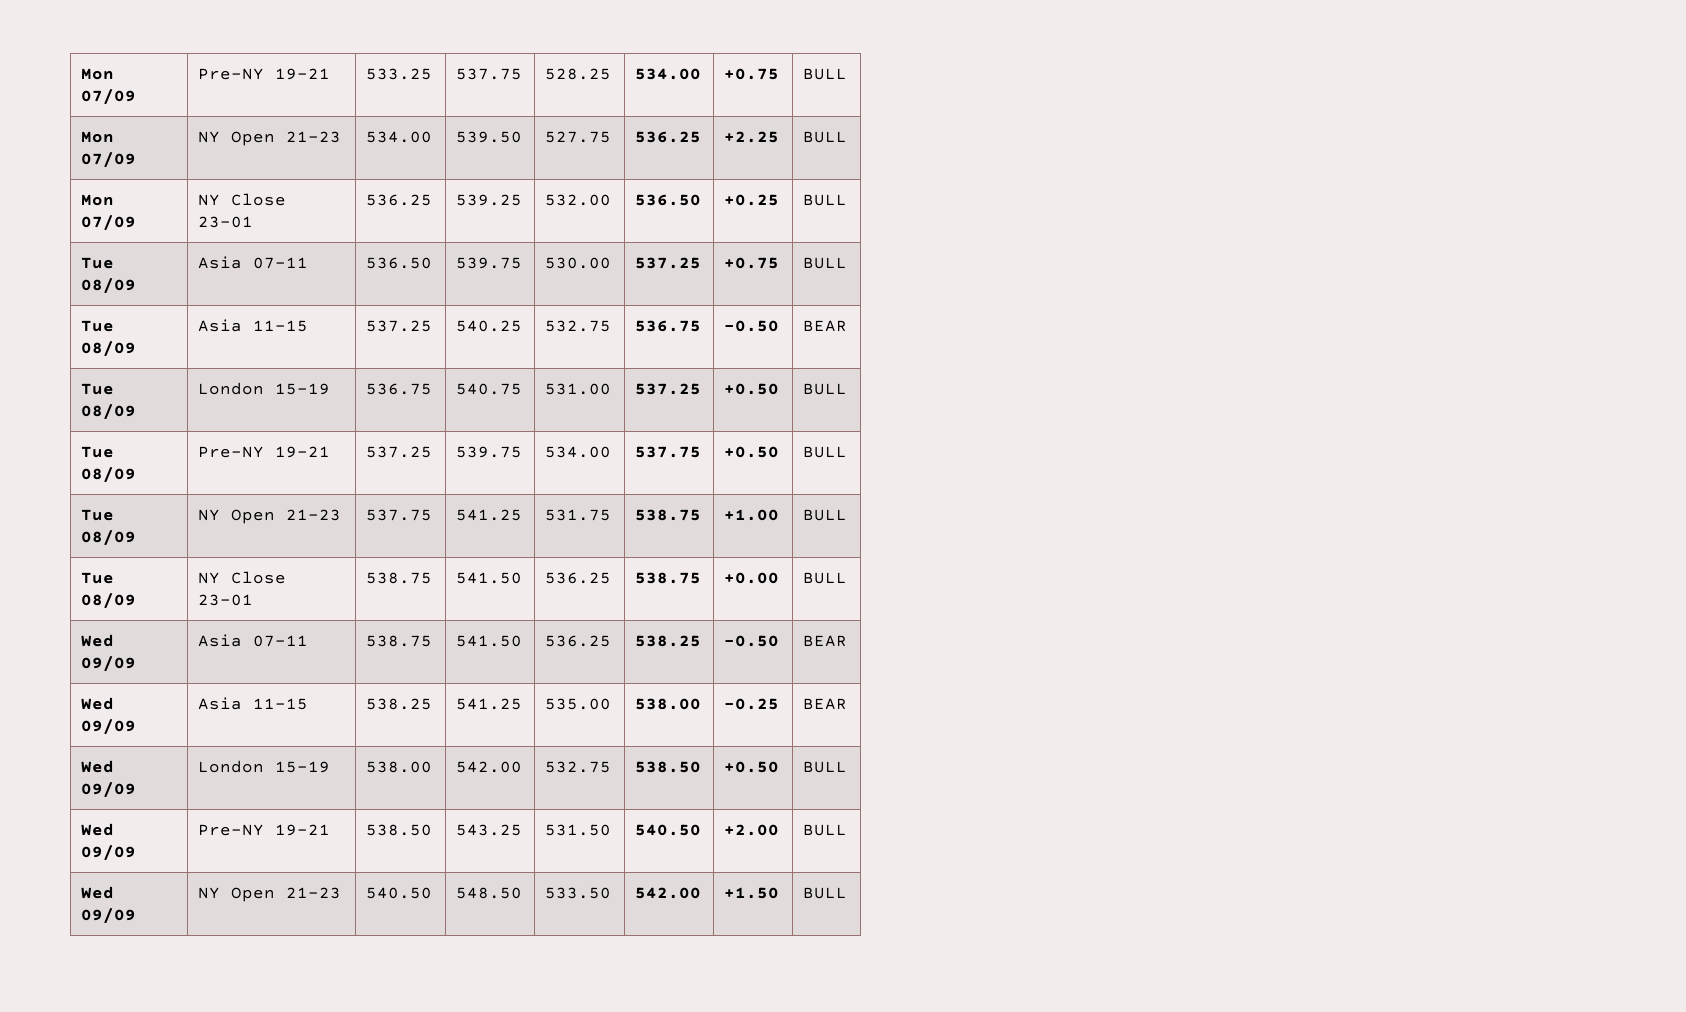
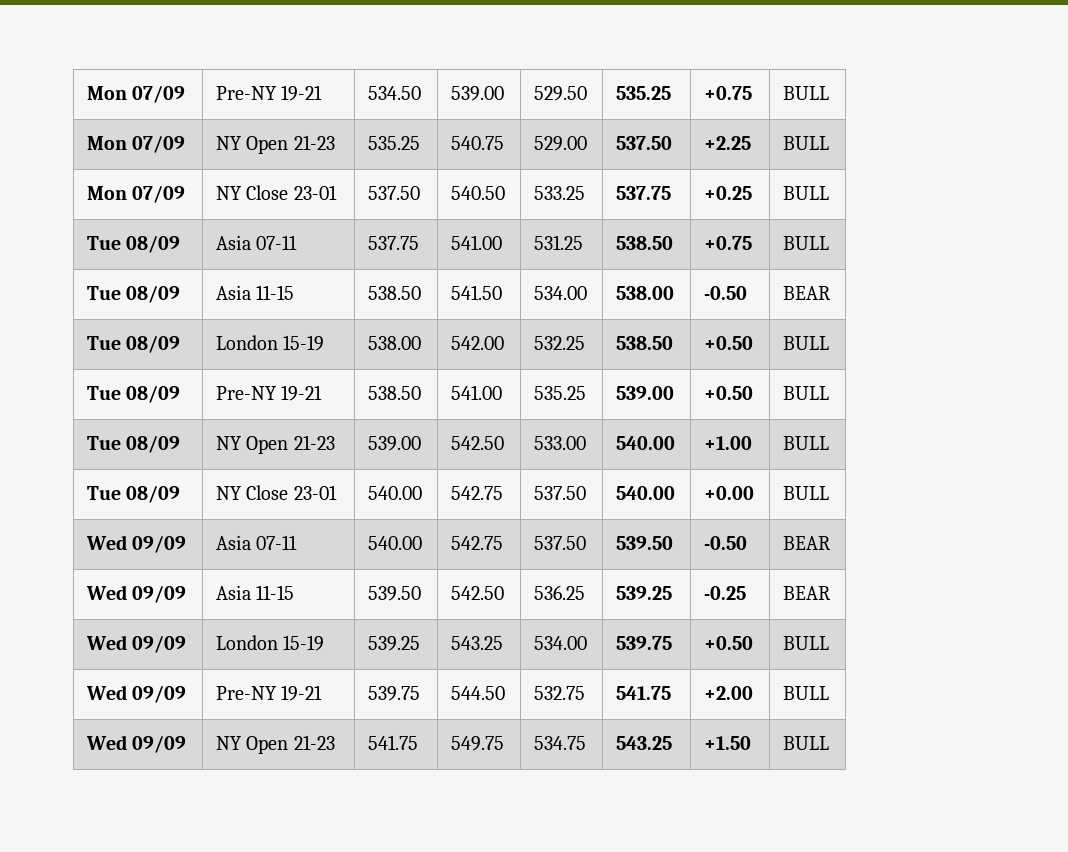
- Mon 07/09 | Pre-NY 19-21 | 533.25 | 537.75 | 528.25 | 534.00 | +0.75 | BULL
+ Mon 07/09 | Pre-NY 19-21 | 534.50 | 539.00 | 529.50 | 535.25 | +0.75 | BULL
- Mon 07/09 | NY Open 21-23 | 534.00 | 539.50 | 527.75 | 536.25 | +2.25 | BULL
+ Mon 07/09 | NY Open 21-23 | 535.25 | 540.75 | 529.00 | 537.50 | +2.25 | BULL
- Mon 07/09 | NY Close 23-01 | 536.25 | 539.25 | 532.00 | 536.50 | +0.25 | BULL
+ Mon 07/09 | NY Close 23-01 | 537.50 | 540.50 | 533.25 | 537.75 | +0.25 | BULL
- Tue 08/09 | Asia 07-11 | 536.50 | 539.75 | 530.00 | 537.25 | +0.75 | BULL
+ Tue 08/09 | Asia 07-11 | 537.75 | 541.00 | 531.25 | 538.50 | +0.75 | BULL
- Tue 08/09 | Asia 11-15 | 537.25 | 540.25 | 532.75 | 536.75 | -0.50 | BEAR
+ Tue 08/09 | Asia 11-15 | 538.50 | 541.50 | 534.00 | 538.00 | -0.50 | BEAR
- Tue 08/09 | London 15-19 | 536.75 | 540.75 | 531.00 | 537.25 | +0.50 | BULL
+ Tue 08/09 | London 15-19 | 538.00 | 542.00 | 532.25 | 538.50 | +0.50 | BULL
- Tue 08/09 | Pre-NY 19-21 | 537.25 | 539.75 | 534.00 | 537.75 | +0.50 | BULL
+ Tue 08/09 | Pre-NY 19-21 | 538.50 | 541.00 | 535.25 | 539.00 | +0.50 | BULL
- Tue 08/09 | NY Open 21-23 | 537.75 | 541.25 | 531.75 | 538.75 | +1.00 | BULL
+ Tue 08/09 | NY Open 21-23 | 539.00 | 542.50 | 533.00 | 540.00 | +1.00 | BULL
- Tue 08/09 | NY Close 23-01 | 538.75 | 541.50 | 536.25 | 538.75 | +0.00 | BULL
+ Tue 08/09 | NY Close 23-01 | 540.00 | 542.75 | 537.50 | 540.00 | +0.00 | BULL
- Wed 09/09 | Asia 07-11 | 538.75 | 541.50 | 536.25 | 538.25 | -0.50 | BEAR
+ Wed 09/09 | Asia 07-11 | 540.00 | 542.75 | 537.50 | 539.50 | -0.50 | BEAR
- Wed 09/09 | Asia 11-15 | 538.25 | 541.25 | 535.00 | 538.00 | -0.25 | BEAR
+ Wed 09/09 | Asia 11-15 | 539.50 | 542.50 | 536.25 | 539.25 | -0.25 | BEAR
- Wed 09/09 | London 15-19 | 538.00 | 542.00 | 532.75 | 538.50 | +0.50 | BULL
+ Wed 09/09 | London 15-19 | 539.25 | 543.25 | 534.00 | 539.75 | +0.50 | BULL
- Wed 09/09 | Pre-NY 19-21 | 538.50 | 543.25 | 531.50 | 540.50 | +2.00 | BULL
+ Wed 09/09 | Pre-NY 19-21 | 539.75 | 544.50 | 532.75 | 541.75 | +2.00 | BULL
- Wed 09/09 | NY Open 21-23 | 540.50 | 548.50 | 533.50 | 542.00 | +1.50 | BULL
+ Wed 09/09 | NY Open 21-23 | 541.75 | 549.75 | 534.75 | 543.25 | +1.50 | BULL

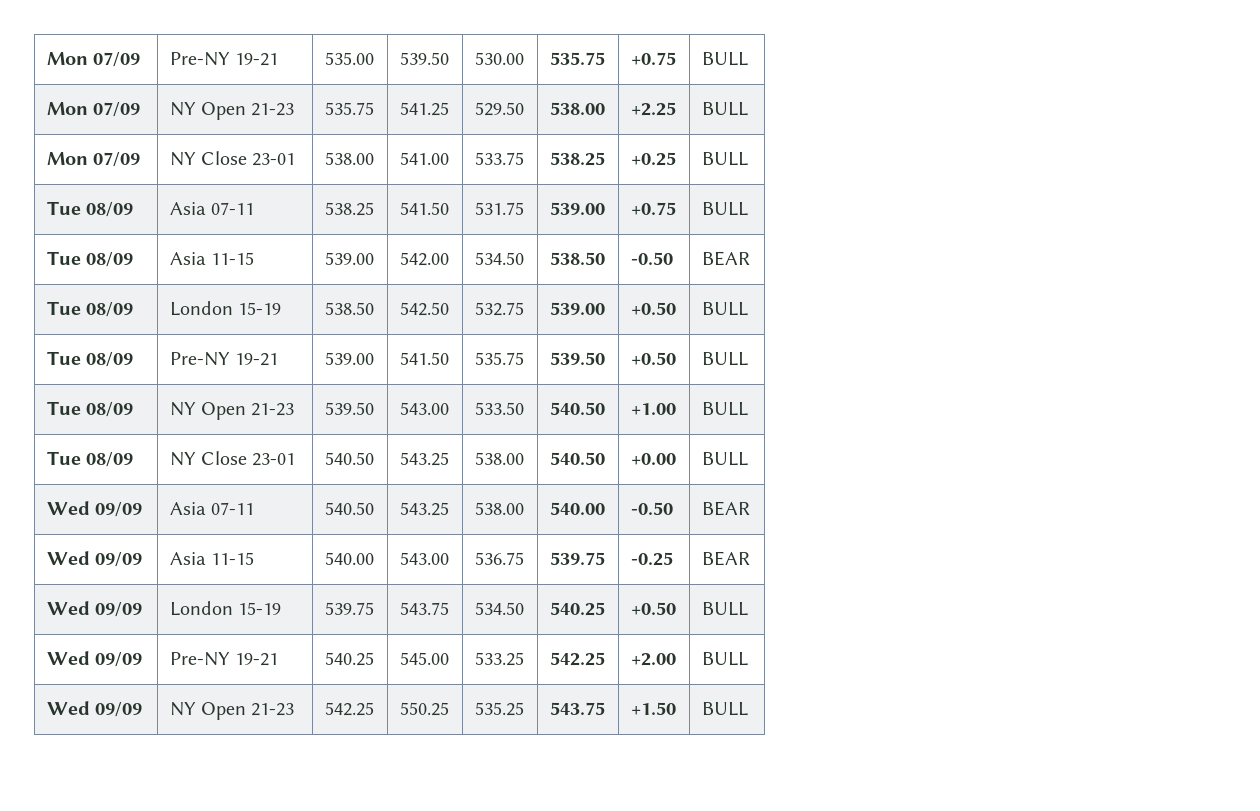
- Mon 07/09 | Pre-NY 19-21 | 534.50 | 539.00 | 529.50 | 535.25 | +0.75 | BULL
+ Mon 07/09 | Pre-NY 19-21 | 535.00 | 539.50 | 530.00 | 535.75 | +0.75 | BULL
- Mon 07/09 | NY Open 21-23 | 535.25 | 540.75 | 529.00 | 537.50 | +2.25 | BULL
+ Mon 07/09 | NY Open 21-23 | 535.75 | 541.25 | 529.50 | 538.00 | +2.25 | BULL
- Mon 07/09 | NY Close 23-01 | 537.50 | 540.50 | 533.25 | 537.75 | +0.25 | BULL
+ Mon 07/09 | NY Close 23-01 | 538.00 | 541.00 | 533.75 | 538.25 | +0.25 | BULL
- Tue 08/09 | Asia 07-11 | 537.75 | 541.00 | 531.25 | 538.50 | +0.75 | BULL
+ Tue 08/09 | Asia 07-11 | 538.25 | 541.50 | 531.75 | 539.00 | +0.75 | BULL
- Tue 08/09 | Asia 11-15 | 538.50 | 541.50 | 534.00 | 538.00 | -0.50 | BEAR
+ Tue 08/09 | Asia 11-15 | 539.00 | 542.00 | 534.50 | 538.50 | -0.50 | BEAR
- Tue 08/09 | London 15-19 | 538.00 | 542.00 | 532.25 | 538.50 | +0.50 | BULL
+ Tue 08/09 | London 15-19 | 538.50 | 542.50 | 532.75 | 539.00 | +0.50 | BULL
- Tue 08/09 | Pre-NY 19-21 | 538.50 | 541.00 | 535.25 | 539.00 | +0.50 | BULL
+ Tue 08/09 | Pre-NY 19-21 | 539.00 | 541.50 | 535.75 | 539.50 | +0.50 | BULL
- Tue 08/09 | NY Open 21-23 | 539.00 | 542.50 | 533.00 | 540.00 | +1.00 | BULL
+ Tue 08/09 | NY Open 21-23 | 539.50 | 543.00 | 533.50 | 540.50 | +1.00 | BULL
- Tue 08/09 | NY Close 23-01 | 540.00 | 542.75 | 537.50 | 540.00 | +0.00 | BULL
+ Tue 08/09 | NY Close 23-01 | 540.50 | 543.25 | 538.00 | 540.50 | +0.00 | BULL
- Wed 09/09 | Asia 07-11 | 540.00 | 542.75 | 537.50 | 539.50 | -0.50 | BEAR
+ Wed 09/09 | Asia 07-11 | 540.50 | 543.25 | 538.00 | 540.00 | -0.50 | BEAR
- Wed 09/09 | Asia 11-15 | 539.50 | 542.50 | 536.25 | 539.25 | -0.25 | BEAR
+ Wed 09/09 | Asia 11-15 | 540.00 | 543.00 | 536.75 | 539.75 | -0.25 | BEAR
- Wed 09/09 | London 15-19 | 539.25 | 543.25 | 534.00 | 539.75 | +0.50 | BULL
+ Wed 09/09 | London 15-19 | 539.75 | 543.75 | 534.50 | 540.25 | +0.50 | BULL
- Wed 09/09 | Pre-NY 19-21 | 539.75 | 544.50 | 532.75 | 541.75 | +2.00 | BULL
+ Wed 09/09 | Pre-NY 19-21 | 540.25 | 545.00 | 533.25 | 542.25 | +2.00 | BULL
- Wed 09/09 | NY Open 21-23 | 541.75 | 549.75 | 534.75 | 543.25 | +1.50 | BULL
+ Wed 09/09 | NY Open 21-23 | 542.25 | 550.25 | 535.25 | 543.75 | +1.50 | BULL

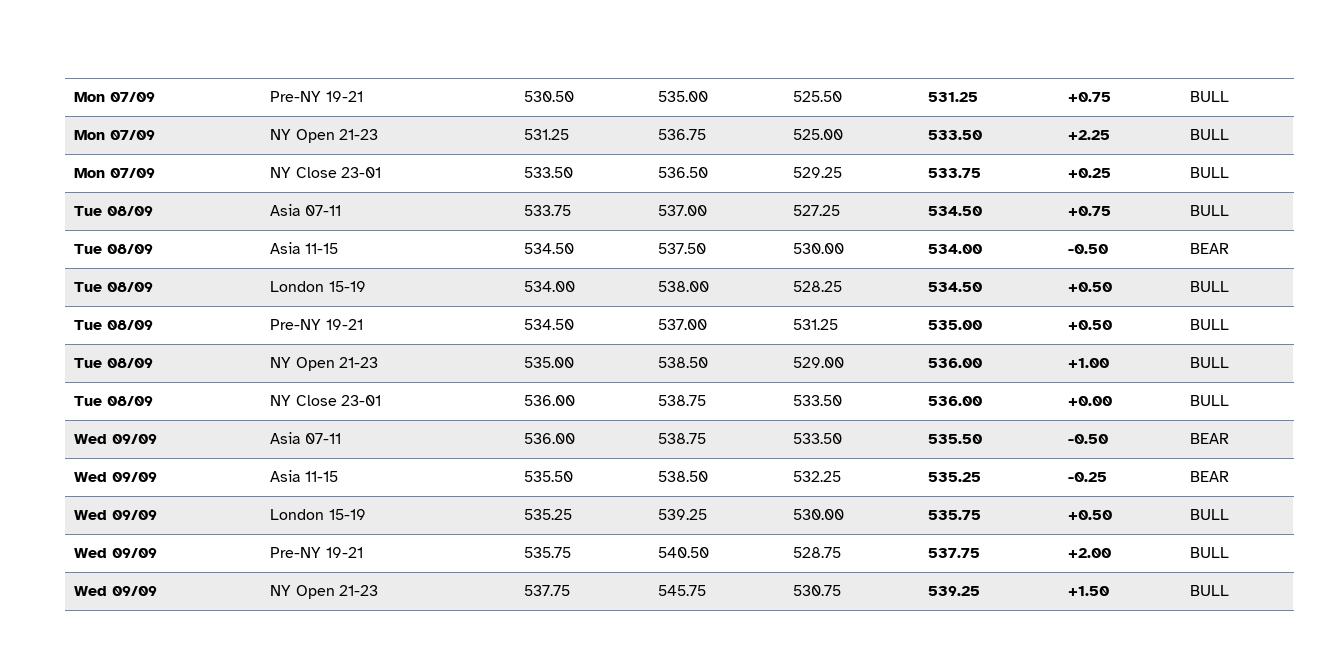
- Mon 07/09 | Pre-NY 19-21 | 535.00 | 539.50 | 530.00 | 535.75 | +0.75 | BULL
+ Mon 07/09 | Pre-NY 19-21 | 530.50 | 535.00 | 525.50 | 531.25 | +0.75 | BULL
- Mon 07/09 | NY Open 21-23 | 535.75 | 541.25 | 529.50 | 538.00 | +2.25 | BULL
+ Mon 07/09 | NY Open 21-23 | 531.25 | 536.75 | 525.00 | 533.50 | +2.25 | BULL
- Mon 07/09 | NY Close 23-01 | 538.00 | 541.00 | 533.75 | 538.25 | +0.25 | BULL
+ Mon 07/09 | NY Close 23-01 | 533.50 | 536.50 | 529.25 | 533.75 | +0.25 | BULL
- Tue 08/09 | Asia 07-11 | 538.25 | 541.50 | 531.75 | 539.00 | +0.75 | BULL
+ Tue 08/09 | Asia 07-11 | 533.75 | 537.00 | 527.25 | 534.50 | +0.75 | BULL
- Tue 08/09 | Asia 11-15 | 539.00 | 542.00 | 534.50 | 538.50 | -0.50 | BEAR
+ Tue 08/09 | Asia 11-15 | 534.50 | 537.50 | 530.00 | 534.00 | -0.50 | BEAR
- Tue 08/09 | London 15-19 | 538.50 | 542.50 | 532.75 | 539.00 | +0.50 | BULL
+ Tue 08/09 | London 15-19 | 534.00 | 538.00 | 528.25 | 534.50 | +0.50 | BULL
- Tue 08/09 | Pre-NY 19-21 | 539.00 | 541.50 | 535.75 | 539.50 | +0.50 | BULL
+ Tue 08/09 | Pre-NY 19-21 | 534.50 | 537.00 | 531.25 | 535.00 | +0.50 | BULL
- Tue 08/09 | NY Open 21-23 | 539.50 | 543.00 | 533.50 | 540.50 | +1.00 | BULL
+ Tue 08/09 | NY Open 21-23 | 535.00 | 538.50 | 529.00 | 536.00 | +1.00 | BULL
- Tue 08/09 | NY Close 23-01 | 540.50 | 543.25 | 538.00 | 540.50 | +0.00 | BULL
+ Tue 08/09 | NY Close 23-01 | 536.00 | 538.75 | 533.50 | 536.00 | +0.00 | BULL
- Wed 09/09 | Asia 07-11 | 540.50 | 543.25 | 538.00 | 540.00 | -0.50 | BEAR
+ Wed 09/09 | Asia 07-11 | 536.00 | 538.75 | 533.50 | 535.50 | -0.50 | BEAR
- Wed 09/09 | Asia 11-15 | 540.00 | 543.00 | 536.75 | 539.75 | -0.25 | BEAR
+ Wed 09/09 | Asia 11-15 | 535.50 | 538.50 | 532.25 | 535.25 | -0.25 | BEAR
- Wed 09/09 | London 15-19 | 539.75 | 543.75 | 534.50 | 540.25 | +0.50 | BULL
+ Wed 09/09 | London 15-19 | 535.25 | 539.25 | 530.00 | 535.75 | +0.50 | BULL
- Wed 09/09 | Pre-NY 19-21 | 540.25 | 545.00 | 533.25 | 542.25 | +2.00 | BULL
+ Wed 09/09 | Pre-NY 19-21 | 535.75 | 540.50 | 528.75 | 537.75 | +2.00 | BULL
- Wed 09/09 | NY Open 21-23 | 542.25 | 550.25 | 535.25 | 543.75 | +1.50 | BULL
+ Wed 09/09 | NY Open 21-23 | 537.75 | 545.75 | 530.75 | 539.25 | +1.50 | BULL

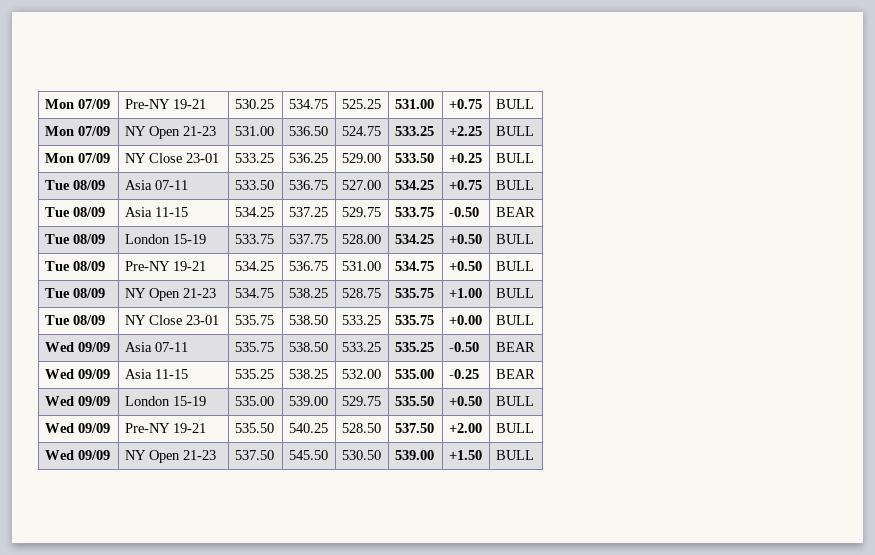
- Mon 07/09 | Pre-NY 19-21 | 530.50 | 535.00 | 525.50 | 531.25 | +0.75 | BULL
+ Mon 07/09 | Pre-NY 19-21 | 530.25 | 534.75 | 525.25 | 531.00 | +0.75 | BULL
- Mon 07/09 | NY Open 21-23 | 531.25 | 536.75 | 525.00 | 533.50 | +2.25 | BULL
+ Mon 07/09 | NY Open 21-23 | 531.00 | 536.50 | 524.75 | 533.25 | +2.25 | BULL
- Mon 07/09 | NY Close 23-01 | 533.50 | 536.50 | 529.25 | 533.75 | +0.25 | BULL
+ Mon 07/09 | NY Close 23-01 | 533.25 | 536.25 | 529.00 | 533.50 | +0.25 | BULL
- Tue 08/09 | Asia 07-11 | 533.75 | 537.00 | 527.25 | 534.50 | +0.75 | BULL
+ Tue 08/09 | Asia 07-11 | 533.50 | 536.75 | 527.00 | 534.25 | +0.75 | BULL
- Tue 08/09 | Asia 11-15 | 534.50 | 537.50 | 530.00 | 534.00 | -0.50 | BEAR
+ Tue 08/09 | Asia 11-15 | 534.25 | 537.25 | 529.75 | 533.75 | -0.50 | BEAR
- Tue 08/09 | London 15-19 | 534.00 | 538.00 | 528.25 | 534.50 | +0.50 | BULL
+ Tue 08/09 | London 15-19 | 533.75 | 537.75 | 528.00 | 534.25 | +0.50 | BULL
- Tue 08/09 | Pre-NY 19-21 | 534.50 | 537.00 | 531.25 | 535.00 | +0.50 | BULL
+ Tue 08/09 | Pre-NY 19-21 | 534.25 | 536.75 | 531.00 | 534.75 | +0.50 | BULL
- Tue 08/09 | NY Open 21-23 | 535.00 | 538.50 | 529.00 | 536.00 | +1.00 | BULL
+ Tue 08/09 | NY Open 21-23 | 534.75 | 538.25 | 528.75 | 535.75 | +1.00 | BULL
- Tue 08/09 | NY Close 23-01 | 536.00 | 538.75 | 533.50 | 536.00 | +0.00 | BULL
+ Tue 08/09 | NY Close 23-01 | 535.75 | 538.50 | 533.25 | 535.75 | +0.00 | BULL
- Wed 09/09 | Asia 07-11 | 536.00 | 538.75 | 533.50 | 535.50 | -0.50 | BEAR
+ Wed 09/09 | Asia 07-11 | 535.75 | 538.50 | 533.25 | 535.25 | -0.50 | BEAR
- Wed 09/09 | Asia 11-15 | 535.50 | 538.50 | 532.25 | 535.25 | -0.25 | BEAR
+ Wed 09/09 | Asia 11-15 | 535.25 | 538.25 | 532.00 | 535.00 | -0.25 | BEAR
- Wed 09/09 | London 15-19 | 535.25 | 539.25 | 530.00 | 535.75 | +0.50 | BULL
+ Wed 09/09 | London 15-19 | 535.00 | 539.00 | 529.75 | 535.50 | +0.50 | BULL
- Wed 09/09 | Pre-NY 19-21 | 535.75 | 540.50 | 528.75 | 537.75 | +2.00 | BULL
+ Wed 09/09 | Pre-NY 19-21 | 535.50 | 540.25 | 528.50 | 537.50 | +2.00 | BULL
- Wed 09/09 | NY Open 21-23 | 537.75 | 545.75 | 530.75 | 539.25 | +1.50 | BULL
+ Wed 09/09 | NY Open 21-23 | 537.50 | 545.50 | 530.50 | 539.00 | +1.50 | BULL

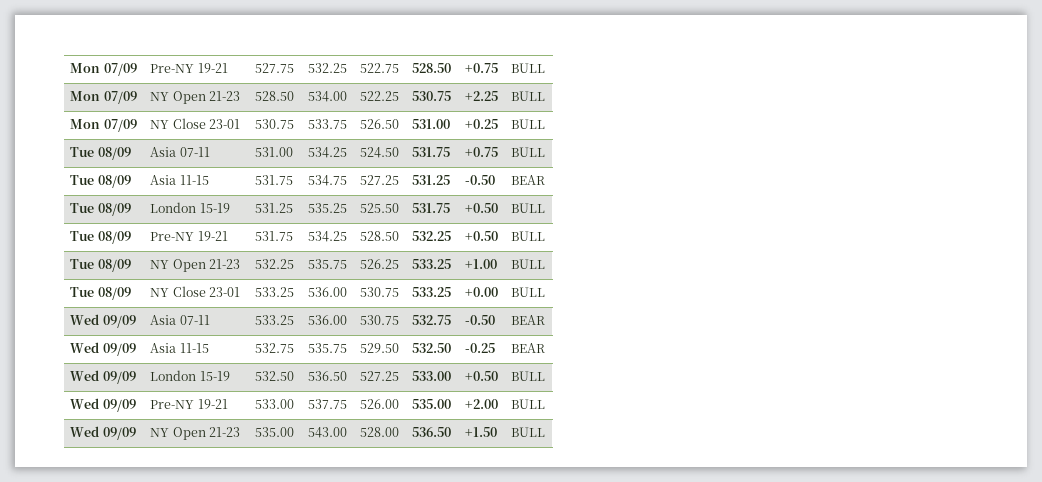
- Mon 07/09 | Pre-NY 19-21 | 530.25 | 534.75 | 525.25 | 531.00 | +0.75 | BULL
+ Mon 07/09 | Pre-NY 19-21 | 527.75 | 532.25 | 522.75 | 528.50 | +0.75 | BULL
- Mon 07/09 | NY Open 21-23 | 531.00 | 536.50 | 524.75 | 533.25 | +2.25 | BULL
+ Mon 07/09 | NY Open 21-23 | 528.50 | 534.00 | 522.25 | 530.75 | +2.25 | BULL
- Mon 07/09 | NY Close 23-01 | 533.25 | 536.25 | 529.00 | 533.50 | +0.25 | BULL
+ Mon 07/09 | NY Close 23-01 | 530.75 | 533.75 | 526.50 | 531.00 | +0.25 | BULL
- Tue 08/09 | Asia 07-11 | 533.50 | 536.75 | 527.00 | 534.25 | +0.75 | BULL
+ Tue 08/09 | Asia 07-11 | 531.00 | 534.25 | 524.50 | 531.75 | +0.75 | BULL
- Tue 08/09 | Asia 11-15 | 534.25 | 537.25 | 529.75 | 533.75 | -0.50 | BEAR
+ Tue 08/09 | Asia 11-15 | 531.75 | 534.75 | 527.25 | 531.25 | -0.50 | BEAR
- Tue 08/09 | London 15-19 | 533.75 | 537.75 | 528.00 | 534.25 | +0.50 | BULL
+ Tue 08/09 | London 15-19 | 531.25 | 535.25 | 525.50 | 531.75 | +0.50 | BULL
- Tue 08/09 | Pre-NY 19-21 | 534.25 | 536.75 | 531.00 | 534.75 | +0.50 | BULL
+ Tue 08/09 | Pre-NY 19-21 | 531.75 | 534.25 | 528.50 | 532.25 | +0.50 | BULL
- Tue 08/09 | NY Open 21-23 | 534.75 | 538.25 | 528.75 | 535.75 | +1.00 | BULL
+ Tue 08/09 | NY Open 21-23 | 532.25 | 535.75 | 526.25 | 533.25 | +1.00 | BULL
- Tue 08/09 | NY Close 23-01 | 535.75 | 538.50 | 533.25 | 535.75 | +0.00 | BULL
+ Tue 08/09 | NY Close 23-01 | 533.25 | 536.00 | 530.75 | 533.25 | +0.00 | BULL
- Wed 09/09 | Asia 07-11 | 535.75 | 538.50 | 533.25 | 535.25 | -0.50 | BEAR
+ Wed 09/09 | Asia 07-11 | 533.25 | 536.00 | 530.75 | 532.75 | -0.50 | BEAR
- Wed 09/09 | Asia 11-15 | 535.25 | 538.25 | 532.00 | 535.00 | -0.25 | BEAR
+ Wed 09/09 | Asia 11-15 | 532.75 | 535.75 | 529.50 | 532.50 | -0.25 | BEAR
- Wed 09/09 | London 15-19 | 535.00 | 539.00 | 529.75 | 535.50 | +0.50 | BULL
+ Wed 09/09 | London 15-19 | 532.50 | 536.50 | 527.25 | 533.00 | +0.50 | BULL
- Wed 09/09 | Pre-NY 19-21 | 535.50 | 540.25 | 528.50 | 537.50 | +2.00 | BULL
+ Wed 09/09 | Pre-NY 19-21 | 533.00 | 537.75 | 526.00 | 535.00 | +2.00 | BULL
- Wed 09/09 | NY Open 21-23 | 537.50 | 545.50 | 530.50 | 539.00 | +1.50 | BULL
+ Wed 09/09 | NY Open 21-23 | 535.00 | 543.00 | 528.00 | 536.50 | +1.50 | BULL

